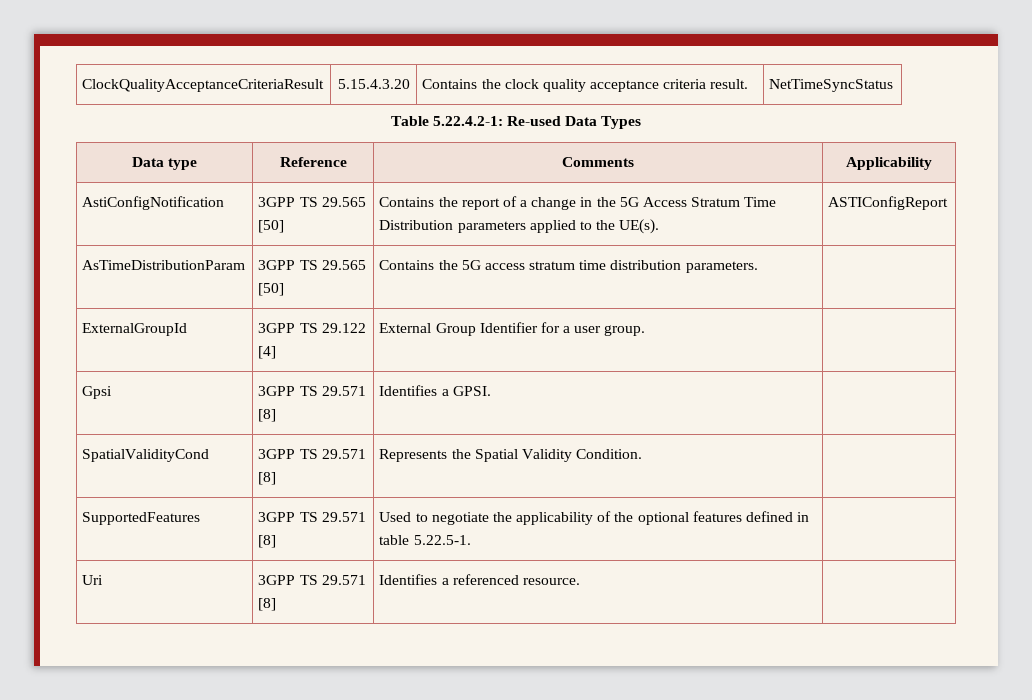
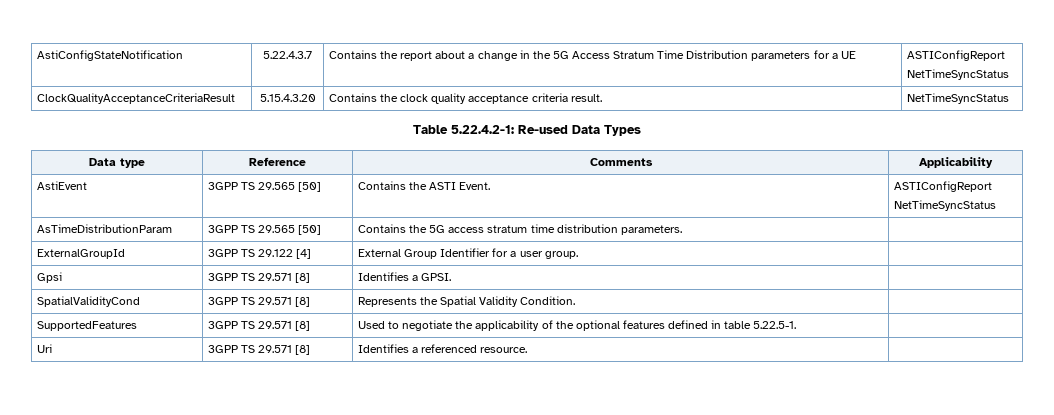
+ AstiConfigStateNotification | 5.22.4.3.7 | Contains the report about a change in the 5G Access Stratum Time Distribution parameters for a UE | ASTIConfigReport
+ NetTimeSyncStatus
- AstiConfigNotification | 3GPP TS 29.565 [50] | Contains the report of a change in the 5G Access Stratum Time Distribution parameters applied to the UE(s). | ASTIConfigReport
+ AstiEvent | 3GPP TS 29.565 [50] | Contains the ASTI Event. | ASTIConfigReport
+ NetTimeSyncStatus

